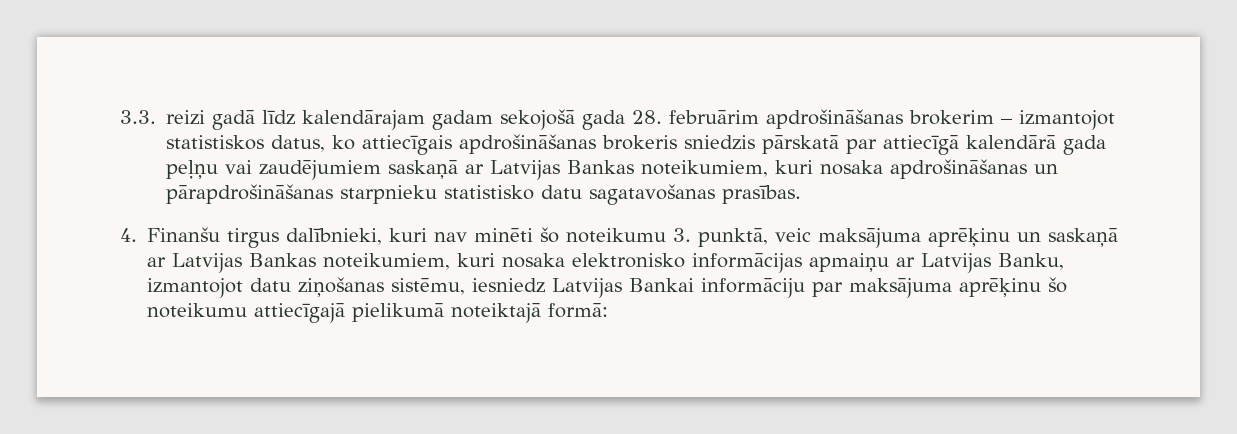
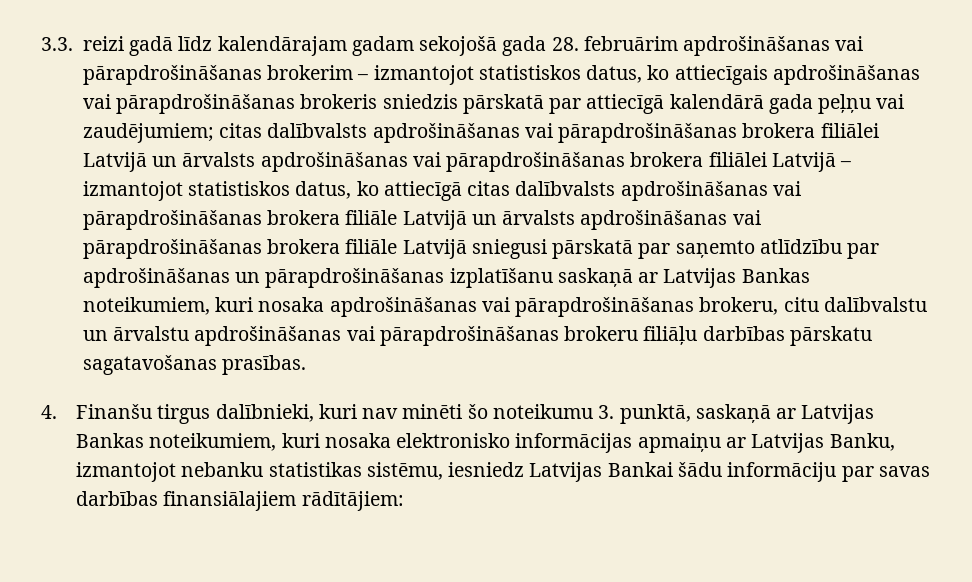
- 3.3. reizi gadā līdz kalendārajam gadam sekojošā gada 28. februārim apdrošināšanas brokerim – izmantojot statistiskos datus, ko attiecīgais apdrošināšanas brokeris sniedzis pārskatā par attiecīgā kalendārā gada peļņu vai zaudējumiem saskaņā ar Latvijas Bankas noteikumiem, kuri nosaka apdrošināšanas un pārapdrošināšanas starpnieku statistisko datu sagatavošanas prasības.
+ 3.3. reizi gadā līdz kalendārajam gadam sekojošā gada 28. februārim apdrošināšanas vai pārapdrošināšanas brokerim – izmantojot statistiskos datus, ko attiecīgais apdrošināšanas vai pārapdrošināšanas brokeris sniedzis pārskatā par attiecīgā kalendārā gada peļņu vai zaudējumiem; citas dalībvalsts apdrošināšanas vai pārapdrošināšanas brokera filiālei Latvijā un ārvalsts apdrošināšanas vai pārapdrošināšanas brokera filiālei Latvijā – izmantojot statistiskos datus, ko attiecīgā citas dalībvalsts apdrošināšanas vai pārapdrošināšanas brokera filiāle Latvijā un ārvalsts apdrošināšanas vai pārapdrošināšanas brokera filiāle Latvijā sniegusi pārskatā par saņemto atlīdzību par apdrošināšanas un pārapdrošināšanas izplatīšanu saskaņā ar Latvijas Bankas noteikumiem, kuri nosaka apdrošināšanas vai pārapdrošināšanas brokeru, citu dalībvalstu un ārvalstu apdrošināšanas vai pārapdrošināšanas brokeru filiāļu darbības pārskatu sagatavošanas prasības.
- 4. Finanšu tirgus dalībnieki, kuri nav minēti šo noteikumu 3. punktā, veic maksājuma aprēķinu un saskaņā ar Latvijas Bankas noteikumiem, kuri nosaka elektronisko informācijas apmaiņu ar Latvijas Banku, izmantojot datu ziņošanas sistēmu, iesniedz Latvijas Bankai informāciju par maksājuma aprēķinu šo noteikumu attiecīgajā pielikumā noteiktajā formā:
+ 4. Finanšu tirgus dalībnieki, kuri nav minēti šo noteikumu 3. punktā, saskaņā ar Latvijas Bankas noteikumiem, kuri nosaka elektronisko informācijas apmaiņu ar Latvijas Banku, izmantojot nebanku statistikas sistēmu, iesniedz Latvijas Bankai šādu informāciju par savas darbības finansiālajiem rādītājiem:

